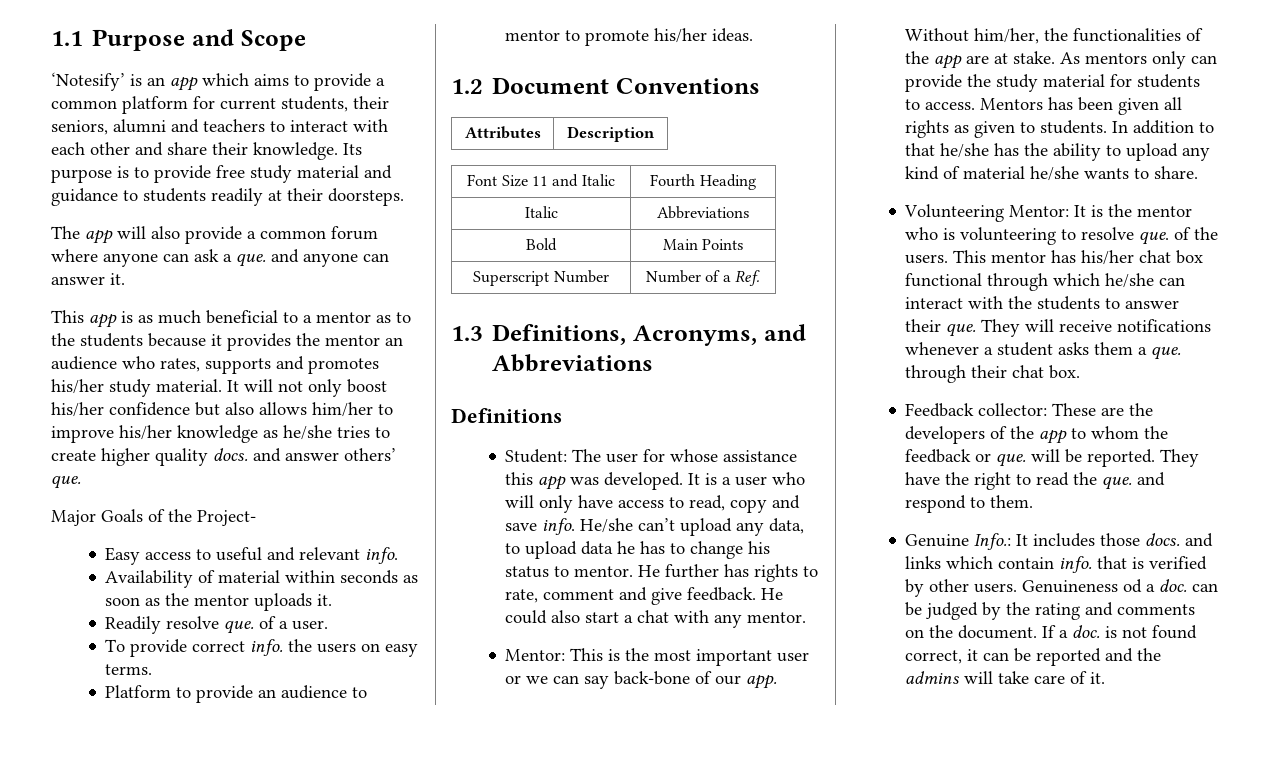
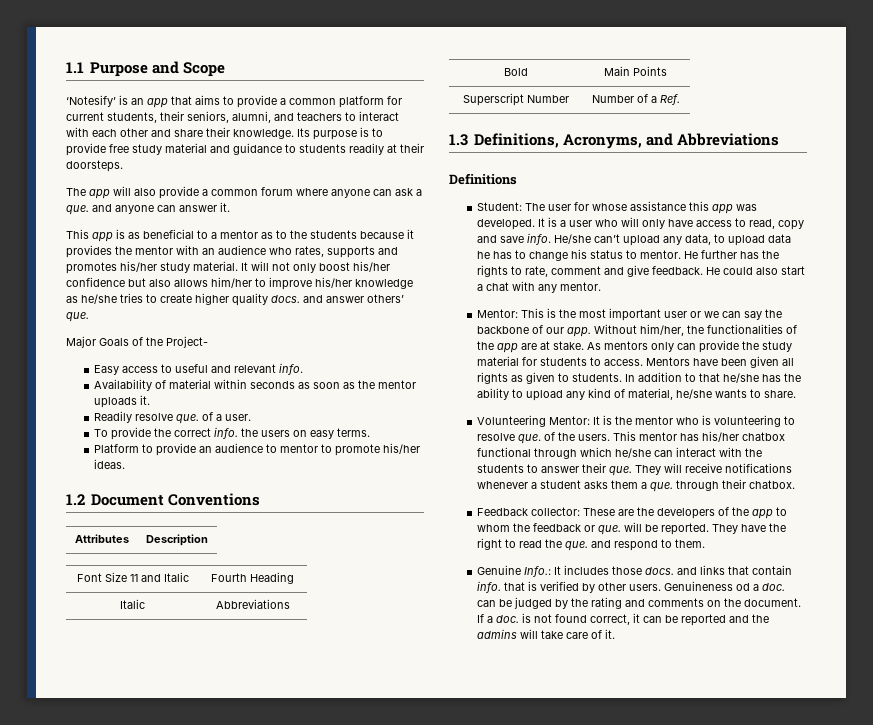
- ‘Notesify’ is an app which aims to provide a common platform for current students, their seniors, alumni and teachers to interact with each other and share their knowledge.
+ ‘Notesify’ is an app that aims to provide a common platform for current students, their seniors, alumni, and teachers to interact with each other and share their knowledge.
- This app is as much beneficial to a mentor as to the students because it provides the mentor an audience who rates, supports and promotes his/her study material.
+ This app is as beneficial to a mentor as to the students because it provides the mentor with an audience who rates, supports and promotes his/her study material.
- To provide correct info. the users on easy terms.
+ To provide the correct info. the users on easy terms.
- He further has rights to rate, comment and give feedback.
+ He further has the rights to rate, comment and give feedback.
- Mentor: This is the most important user or we can say back-bone of our app.
+ Mentor: This is the most important user or we can say the backbone of our app.
- Mentors has been given all rights as given to students.
+ Mentors have been given all rights as given to students.
- In addition to that he/she has the ability to upload any kind of material he/she wants to share.
+ In addition to that he/she has the ability to upload any kind of material, he/she wants to share.
- This mentor has his/her chat box functional through which he/she can interact with the students to answer their que.
+ This mentor has his/her chatbox functional through which he/she can interact with the students to answer their que.
- They will receive notifications whenever a student asks them a que. through their chat box.
+ They will receive notifications whenever a student asks them a que. through their chatbox.
- Genuine Info.: It includes those docs. and links which contain info. that is verified by other users.
+ Genuine Info.: It includes those docs. and links that contain info. that is verified by other users.

